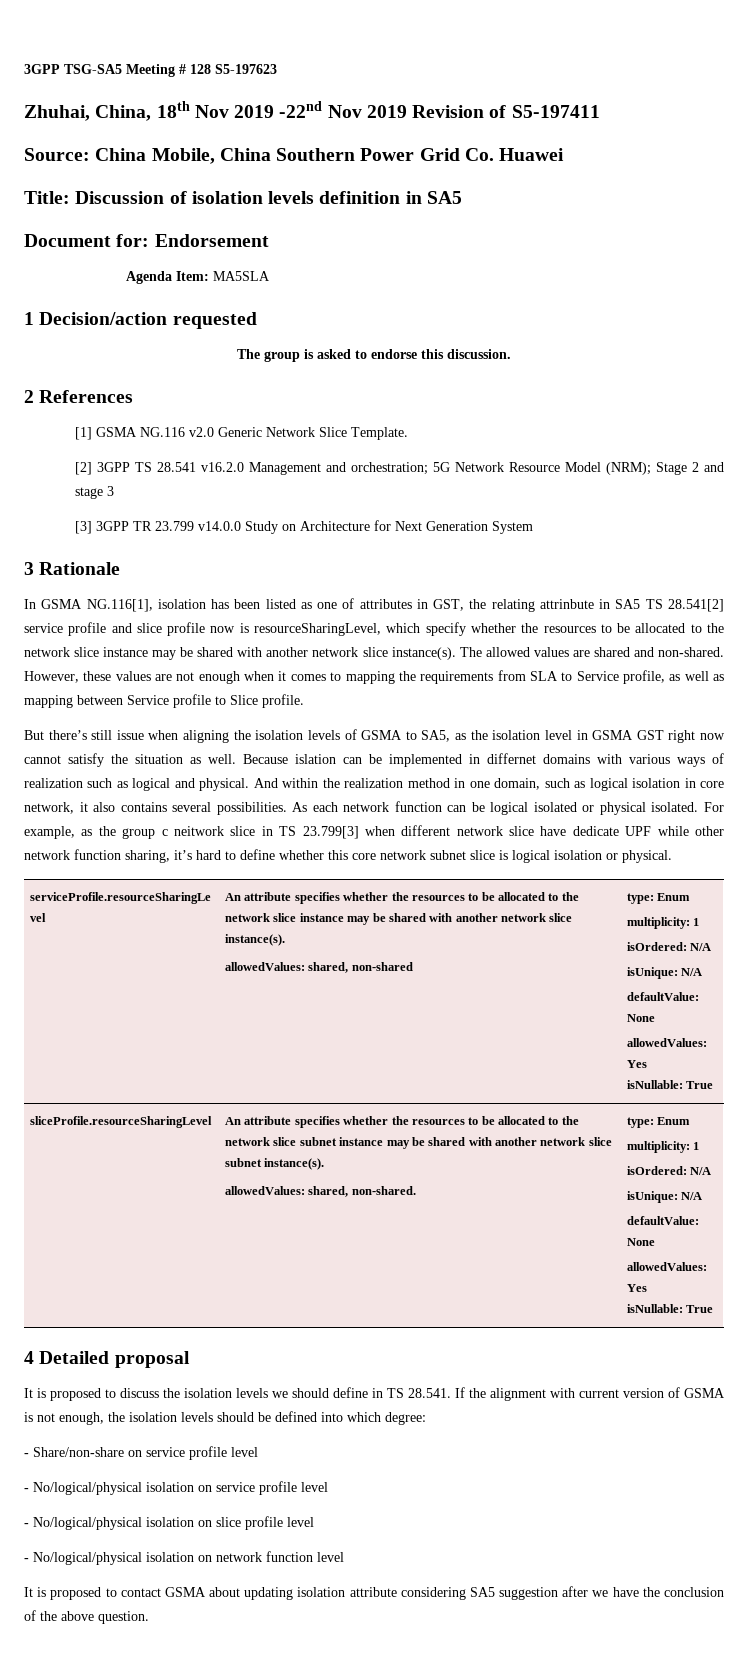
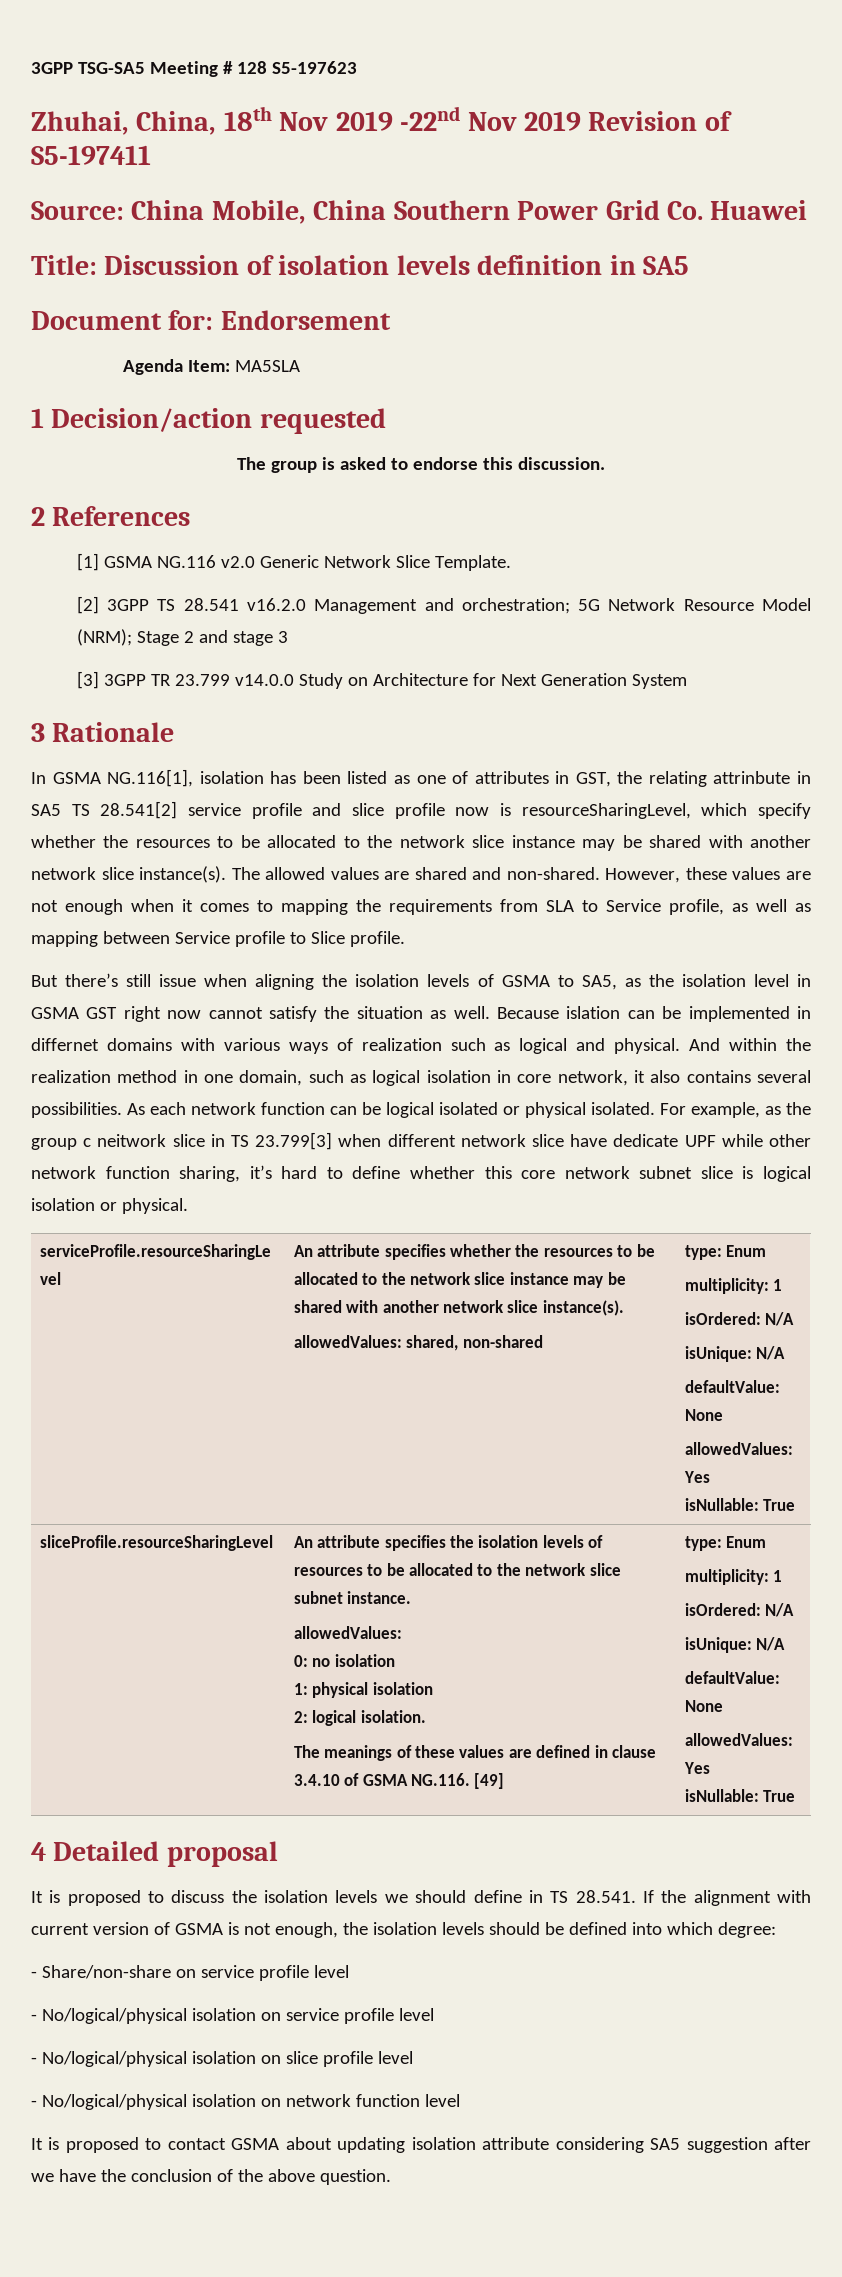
- An attribute specifies whether the resources to be allocated to the network slice subnet instance may be shared with another network slice subnet instance(s).
- allowedValues: shared, non-shared.
+ An attribute specifies the isolation levels of resources to be allocated to the network slice subnet instance.
+ allowedValues:
+ 0: no isolation
+ 1: physical isolation
+ 2: logical isolation.
+ The meanings of these values are defined in clause 3.4.10 of GSMA NG.116. [49]

